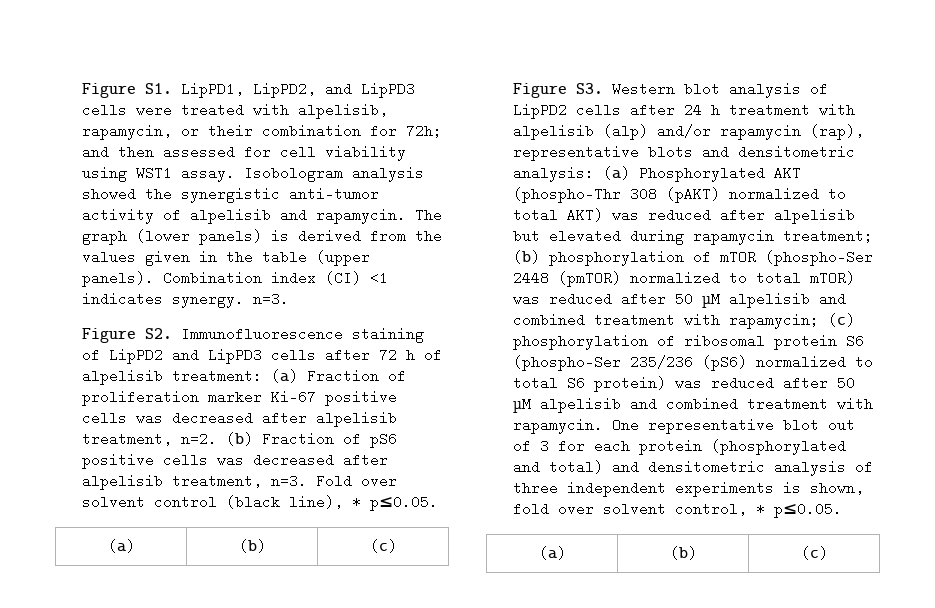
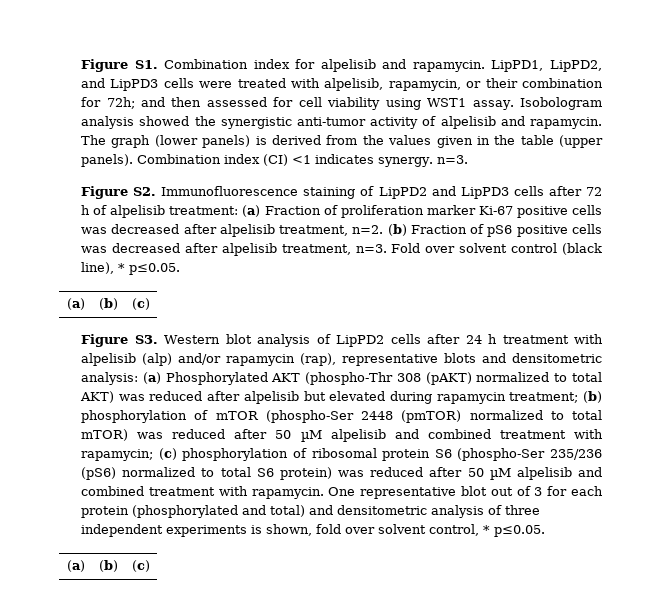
- Figure S1. LipPD1, LipPD2, and LipPD3 cells were treated with alpelisib, rapamycin, or their combination for 72h; and then assessed for cell viability using WST1 assay.
+ Figure S1. Combination index for alpelisib and rapamycin. LipPD1, LipPD2, and LipPD3 cells were treated with alpelisib, rapamycin, or their combination for 72h; and then assessed for cell viability using WST1 assay.

